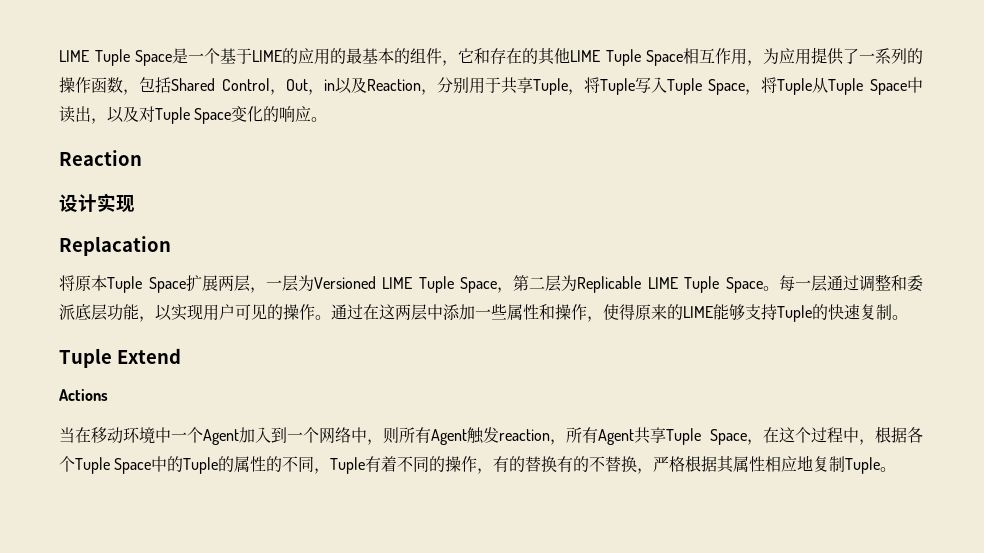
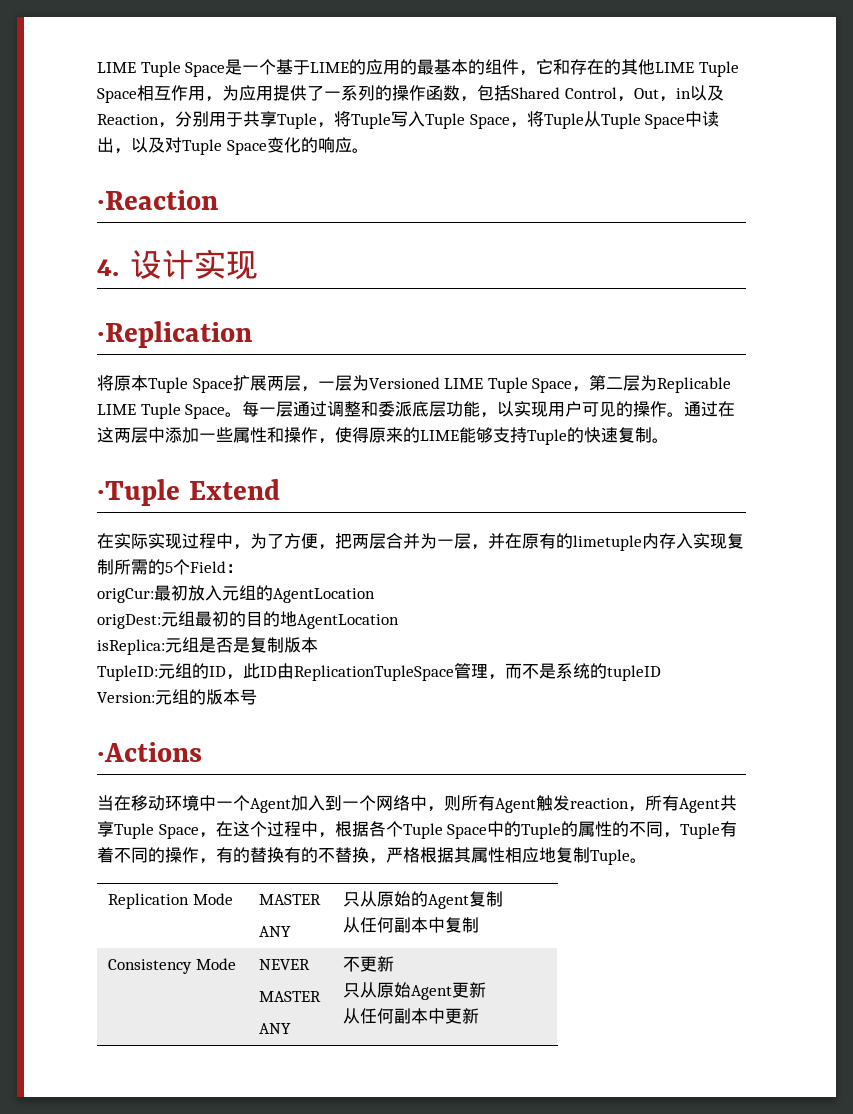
  LIME Tuple Space是一个基于LIME的应用的最基本的组件，它和存在的其他LIME Tuple Space相互作用，为应用提供了一系列的操作函数，包括Shared Control，Out，in以及Reaction，分别用于共享Tuple，将Tuple写入Tuple Space，将Tuple从Tuple Space中读出，以及对Tuple Space变化的响应。
- Reaction
- 设计实现
+ ·Reaction
+ 4.设计实现
- Replacation
+ ·Replication
- Tuple Extend
+ ·Tuple Extend
- Actions
+ 在实际实现过程中，为了方便，把两层合并为一层，并在原有的limetuple内存入实现复制所需的5个Field：
+ origCur:最初放入元组的AgentLocation
+ origDest:元组最初的目的地AgentLocation
+ isReplica:元组是否是复制版本
+ TupleID:元组的ID，此ID由ReplicationTupleSpace管理，而不是系统的tupleID
+ Version:元组的版本号
+ ·Actions
+ Replication Mode | MASTER
+ ANY | 只从原始的Agent复制
+ 从任何副本中复制
+ Consistency Mode | NEVER
+ MASTER
+ ANY | 不更新
+ 只从原始Agent更新
+ 从任何副本中更新

